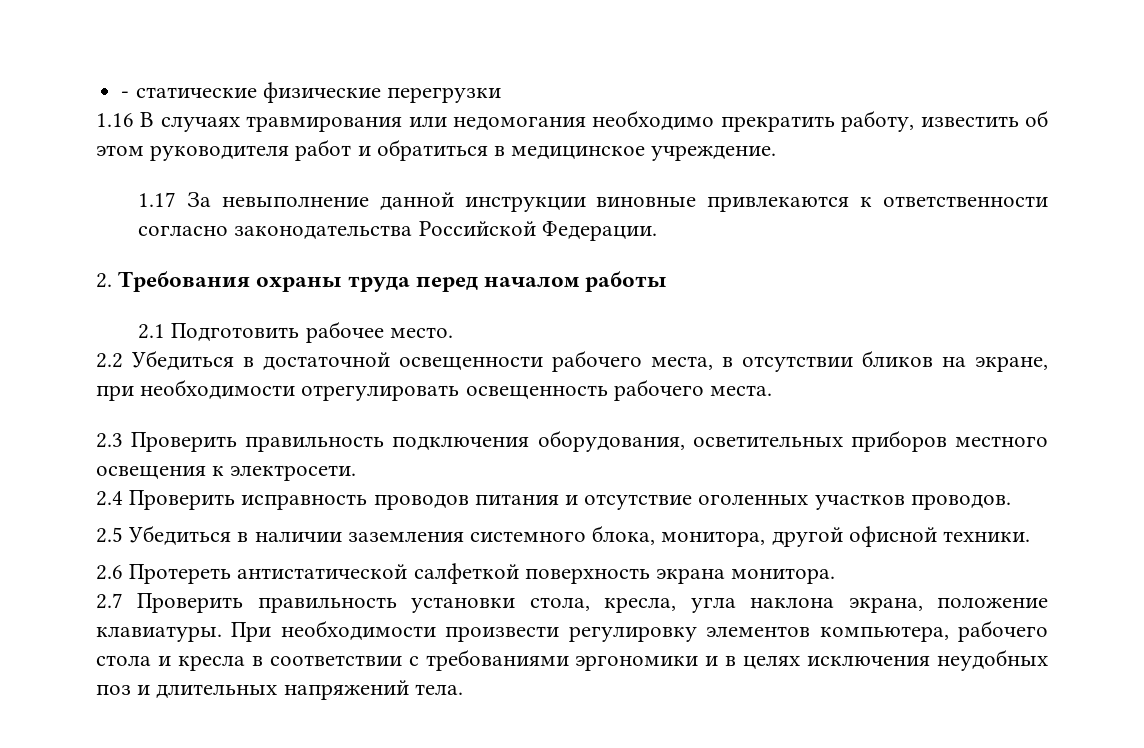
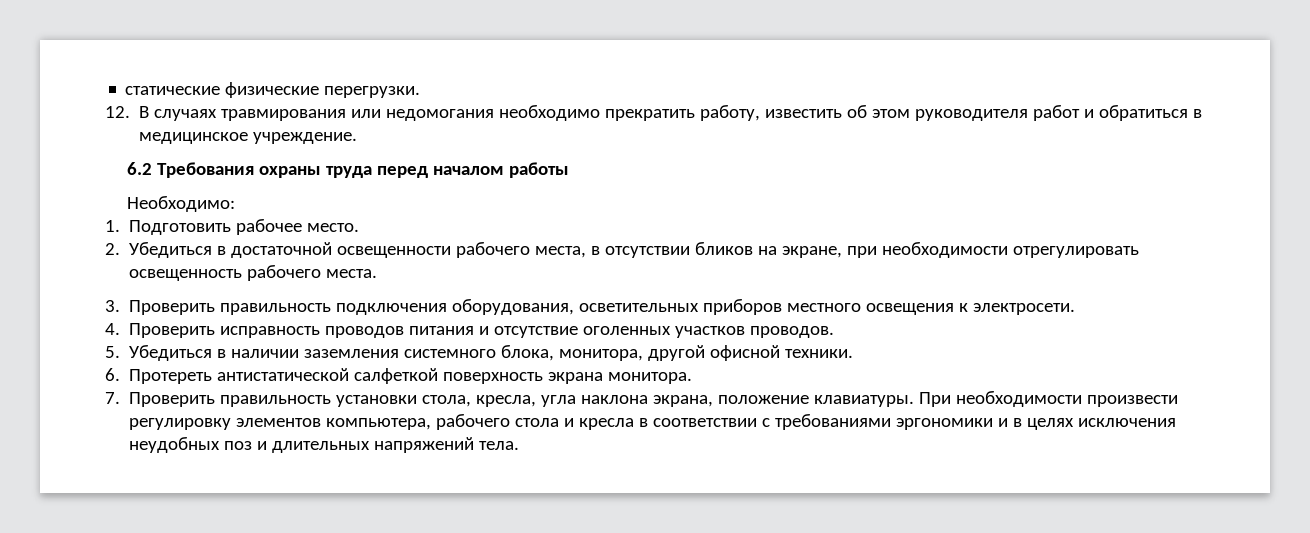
- - статические физические перегрузки
- 1.16 В случаях травмирования или недомогания необходимо прекратить работу, известить об этом руководителя работ и обратиться в медицинское учреждение.
+ статические физические перегрузки.
+ 12. В случаях травмирования или недомогания необходимо прекратить работу, известить об этом руководителя работ и обратиться в медицинское учреждение.
- 1.17 За невыполнение данной инструкции виновные привлекаются к ответственности согласно законодательства Российской Федерации.
- 2. Требования охраны труда перед началом работы
+ 6.2 Требования охраны труда перед началом работы
- 2.1 Подготовить рабочее место.
+ Необходимо:
+ 1. Подготовить рабочее место.
- 2.2 Убедиться в достаточной освещенности рабочего места, в отсутствии бликов на экране, при необходимости отрегулировать освещенность рабочего места.
+ 2. Убедиться в достаточной освещенности рабочего места, в отсутствии бликов на экране, при необходимости отрегулировать освещенность рабочего места.
- 2.3 Проверить правильность подключения оборудования, осветительных приборов местного освещения к электросети.
+ 3. Проверить правильность подключения оборудования, осветительных приборов местного освещения к электросети.
- 2.4 Проверить исправность проводов питания и отсутствие оголенных участков проводов.
+ 4. Проверить исправность проводов питания и отсутствие оголенных участков проводов.
- 2.5 Убедиться в наличии заземления системного блока, монитора, другой офисной техники.
+ 5. Убедиться в наличии заземления системного блока, монитора, другой офисной техники.
- 2.6 Протереть антистатической салфеткой поверхность экрана монитора.
+ 6. Протереть антистатической салфеткой поверхность экрана монитора.
- 2.7 Проверить правильность установки стола, кресла, угла наклона экрана, положение клавиатуры.
+ 7. Проверить правильность установки стола, кресла, угла наклона экрана, положение клавиатуры.

